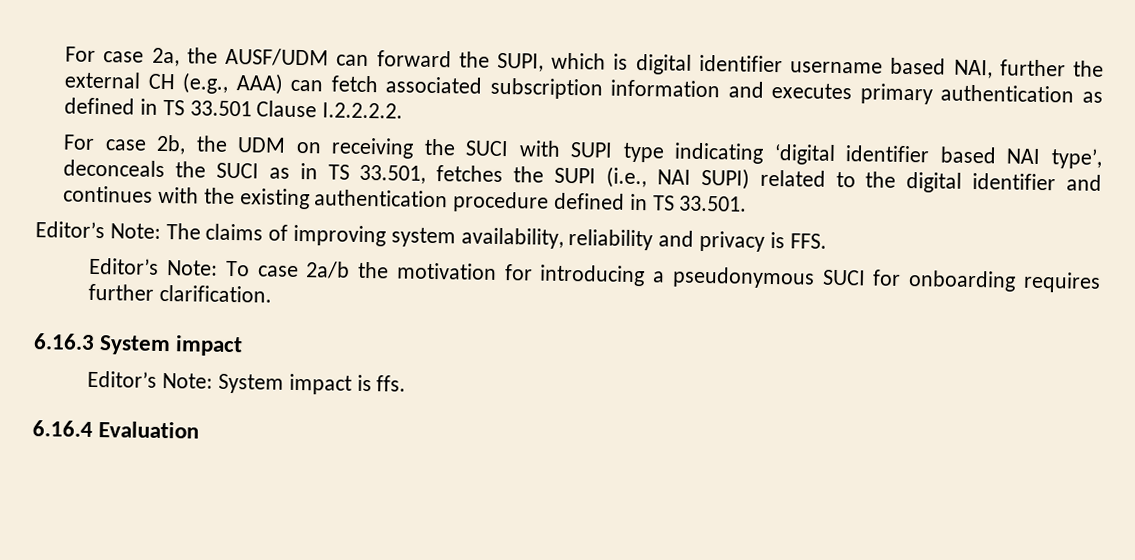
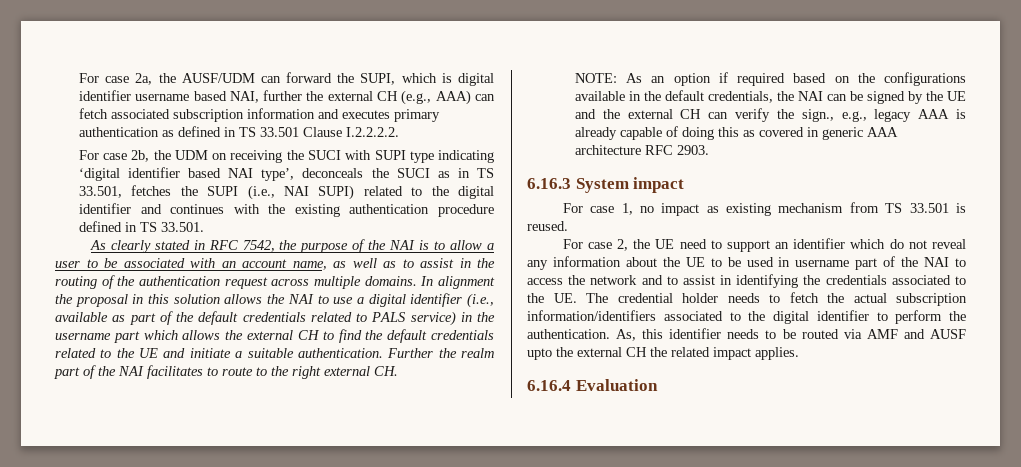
- Editor’s Note: The claims of improving system availability, reliability and privacy is FFS.
- Editor’s Note: To case 2a/b the motivation for introducing a pseudonymous SUCI for onboarding requires further clarification.
+ As clearly stated in RFC 7542, the purpose of the NAI is to allow a user to be associated with an account name, as well as to assist in the routing of the authentication request across multiple domains. In alignment the proposal in this solution allows the NAI to use a digital identifier (i.e., available as part of the default credentials related to PALS service) in the username part which allows the external CH to find the default credentials related to the UE and initiate a suitable authentication. Further the realm part of the NAI facilitates to route to the right external CH.
+ NOTE: As an option if required based on the configurations available in the default credentials, the NAI can be signed by the UE and the external CH can verify the sign., e.g., legacy AAA is already capable of doing this as covered in generic AAA architecture RFC 2903.
  6.16.3 System impact
- Editor’s Note: System impact is ffs.
+ For case 1, no impact as existing mechanism from TS 33.501 is reused.
+ For case 2, the UE need to support an identifier which do not reveal any information about the UE to be used in username part of the NAI to access the network and to assist in identifying the credentials associated to the UE. The credential holder needs to fetch the actual subscription information/identifiers associated to the digital identifier to perform the authentication. As, this identifier needs to be routed via AMF and AUSF upto the external CH the related impact applies.

